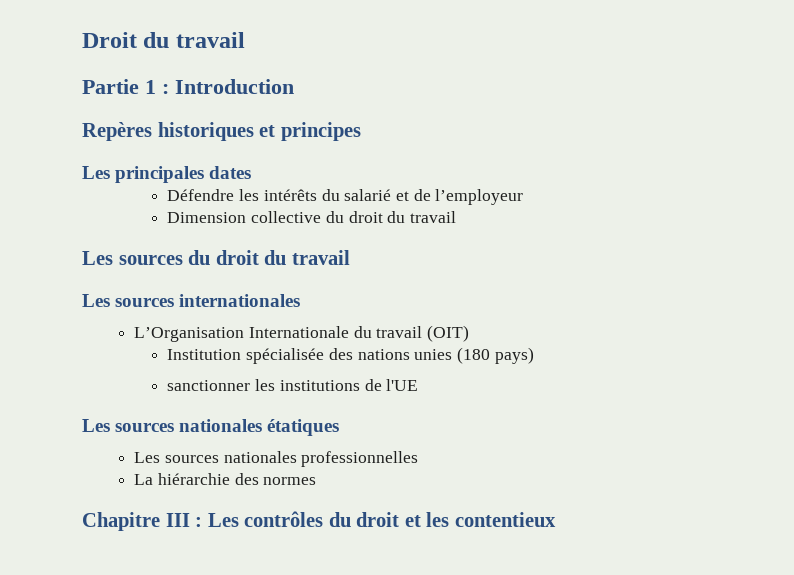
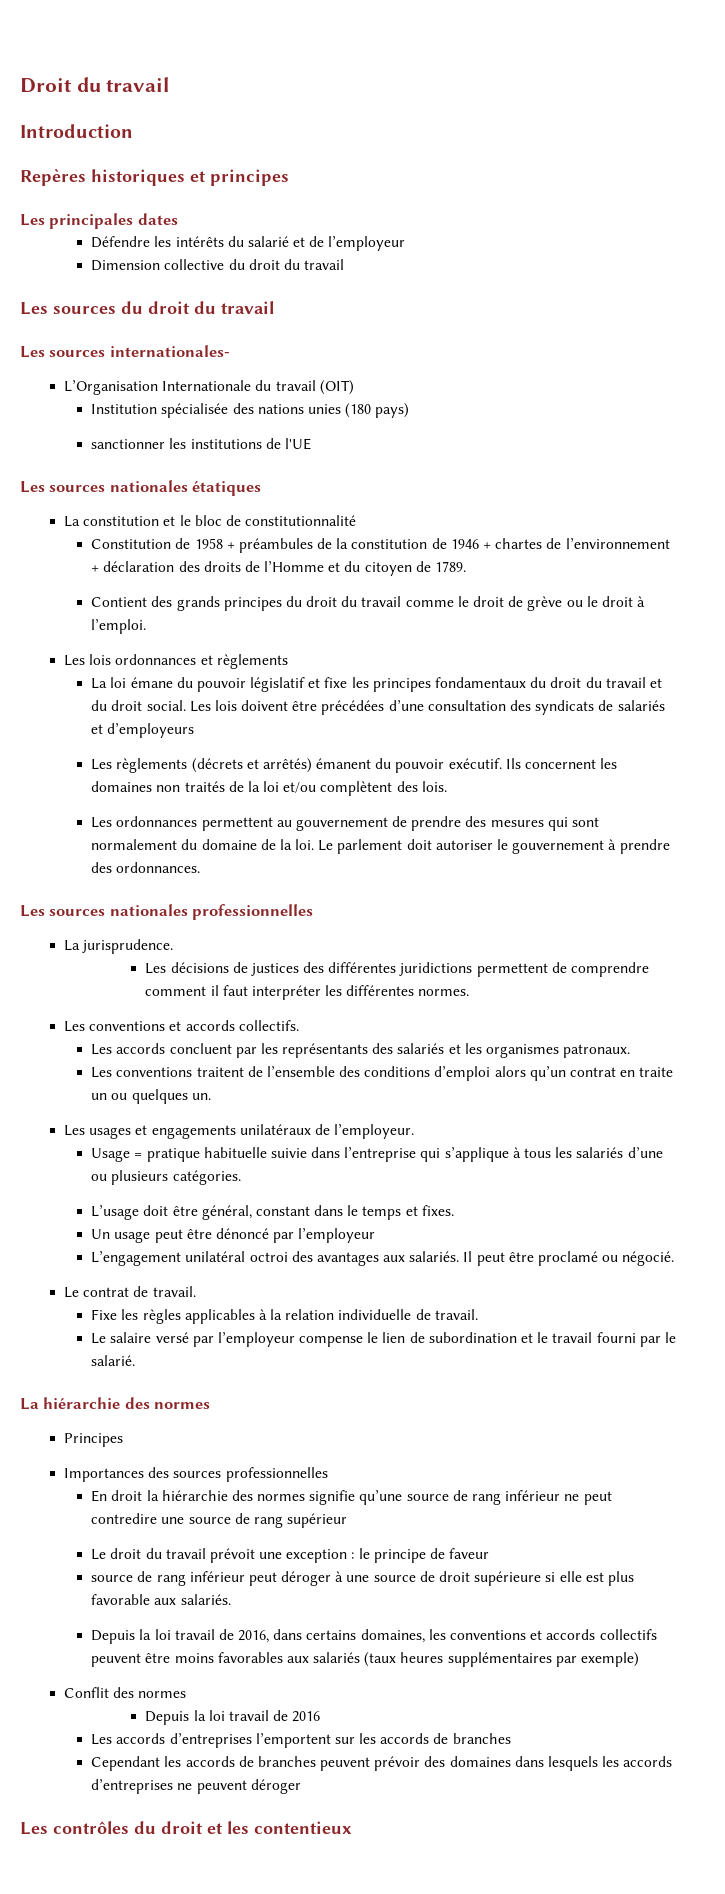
- Partie 1 : Introduction
+ Introduction
- Les sources internationales
+ Les sources internationales-
+ La constitution et le bloc de constitutionnalité
+ Constitution de 1958 + préambules de la constitution de 1946 + chartes de l’environnement + déclaration des droits de l’Homme et du citoyen de 1789.
+ Contient des grands principes du droit du travail comme le droit de grève ou le droit à l’emploi.
+ Les lois ordonnances et règlements
+ La loi émane du pouvoir législatif et fixe les principes fondamentaux du droit du travail et du droit social. Les lois doivent être précédées d’une consultation des syndicats de salariés et d’employeurs
+ Les règlements (décrets et arrêtés) émanent du pouvoir exécutif. Ils concernent les domaines non traités de la loi et/ou complètent des lois.
+ Les ordonnances permettent au gouvernement de prendre des mesures qui sont normalement du domaine de la loi. Le parlement doit autoriser le gouvernement à prendre des ordonnances.
  Les sources nationales professionnelles
+ La jurisprudence.
+ Les décisions de justices des différentes juridictions permettent de comprendre comment il faut interpréter les différentes normes.
+ Les conventions et accords collectifs.
+ Les accords concluent par les représentants des salariés et les organismes patronaux.
+ Les conventions traitent de l’ensemble des conditions d’emploi alors qu’un contrat en traite un ou quelques un.
+ Les usages et engagements unilatéraux de l’employeur.
+ Usage = pratique habituelle suivie dans l’entreprise qui s’applique à tous les salariés d’une ou plusieurs catégories.
+ L’usage doit être général, constant dans le temps et fixes.
+ Un usage peut être dénoncé par l’employeur
+ L’engagement unilatéral octroi des avantages aux salariés. Il peut être proclamé ou négocié.
+ Le contrat de travail.
+ Fixe les règles applicables à la relation individuelle de travail.
+ Le salaire versé par l’employeur compense le lien de subordination et le travail fourni par le salarié.
  La hiérarchie des normes
- Chapitre III : Les contrôles du droit et les contentieux
+ Principes
+ Importances des sources professionnelles
+ En droit la hiérarchie des normes signifie qu’une source de rang inférieur ne peut contredire une source de rang supérieur
+ Le droit du travail prévoit une exception : le principe de faveur
+ source de rang inférieur peut déroger à une source de droit supérieure si elle est plus favorable aux salariés.
+ Depuis la loi travail de 2016, dans certains domaines, les conventions et accords collectifs peuvent être moins favorables aux salariés (taux heures supplémentaires par exemple)
+ Conflit des normes
+ Depuis la loi travail de 2016
+ Les accords d’entreprises l’emportent sur les accords de branches
+ Cependant les accords de branches peuvent prévoir des domaines dans lesquels les accords d’entreprises ne peuvent déroger
+ Les contrôles du droit et les contentieux

